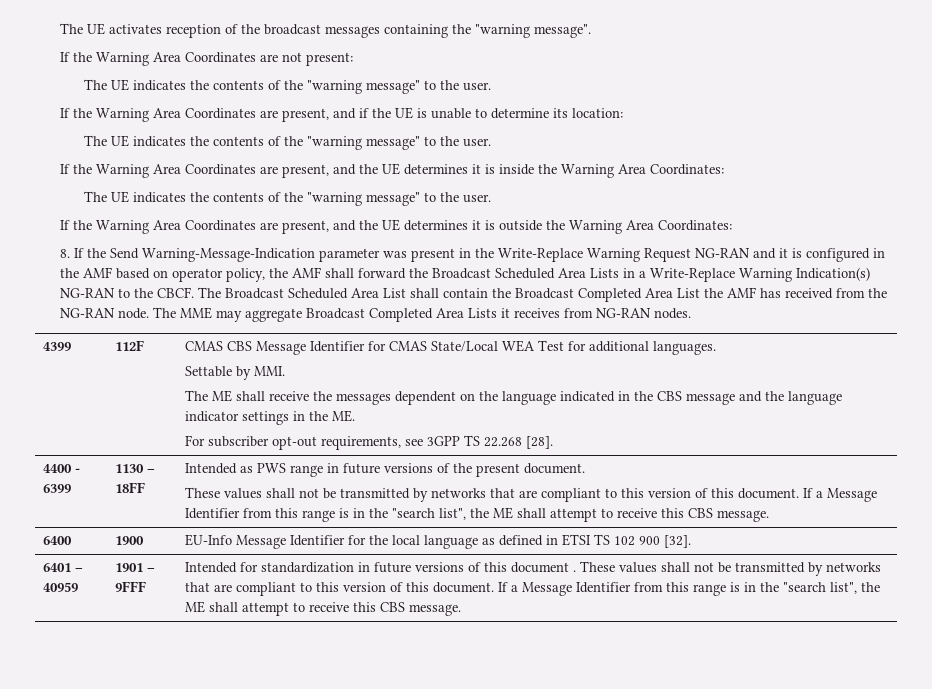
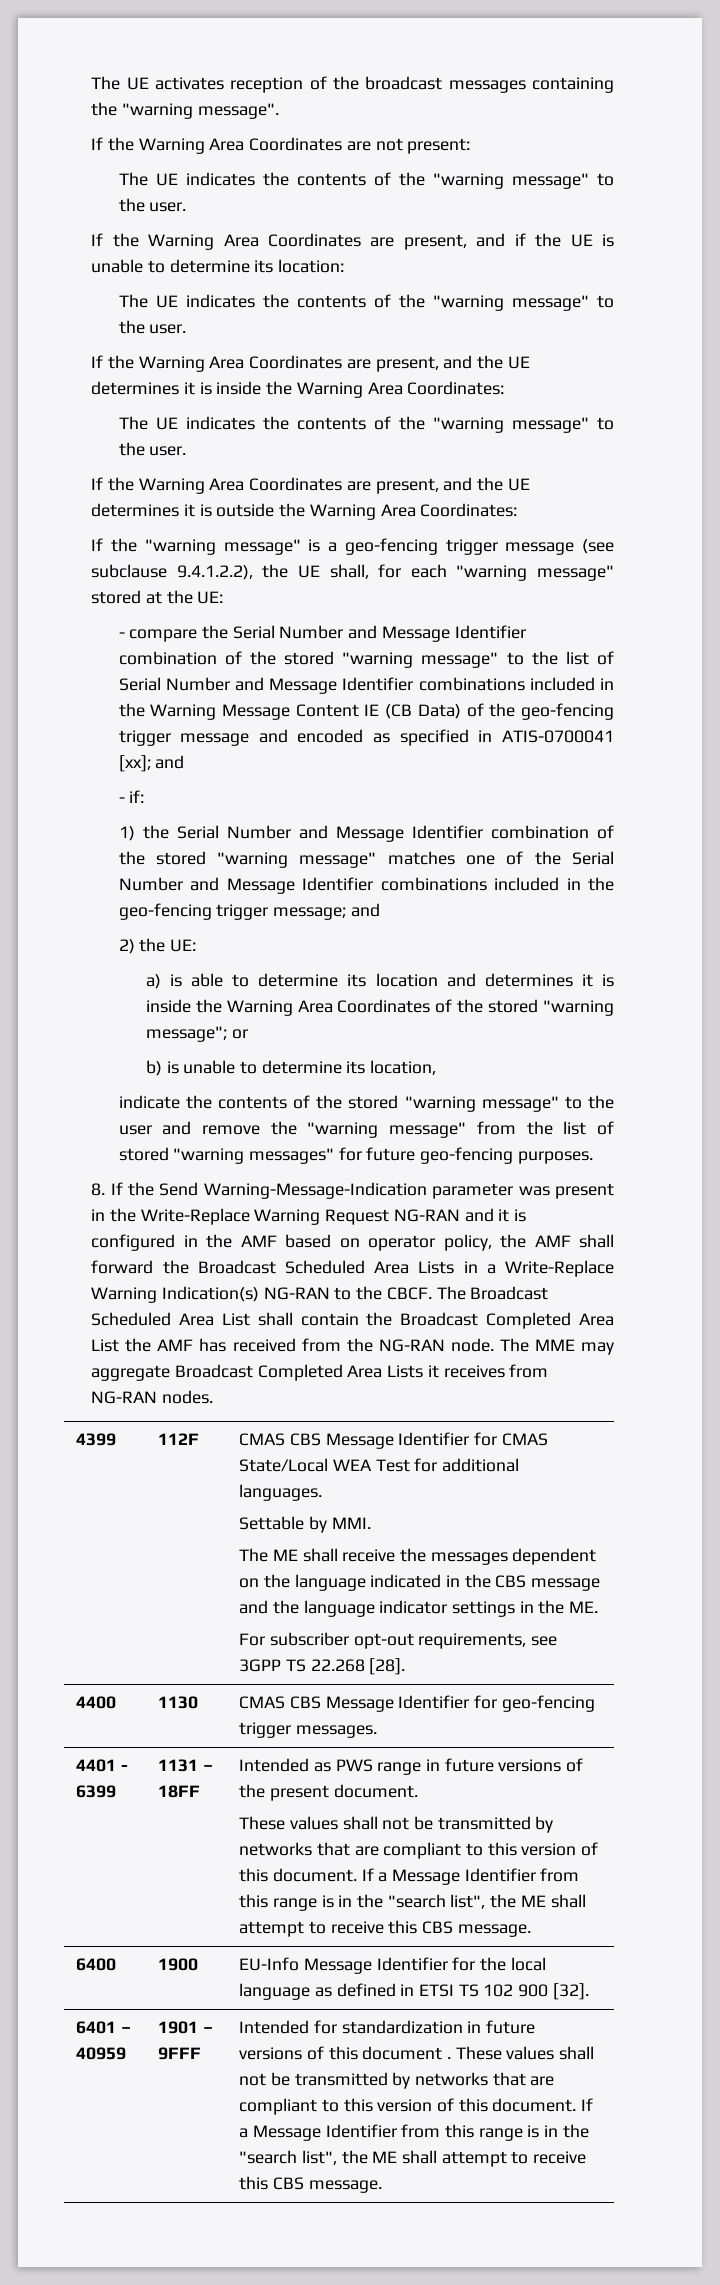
+ If the "warning message" is a geo-fencing trigger message (see subclause 9.4.1.2.2), the UE shall, for each "warning message" stored at the UE:
+ - compare the Serial Number and Message Identifier combination of the stored "warning message" to the list of Serial Number and Message Identifier combinations included in the Warning Message Content IE (CB Data) of the geo-fencing trigger message and encoded as specified in ATIS-0700041 [xx]; and
+ - if:
+ 1) the Serial Number and Message Identifier combination of the stored "warning message" matches one of the Serial Number and Message Identifier combinations included in the geo-fencing trigger message; and
+ 2) the UE:
+ a) is able to determine its location and determines it is inside the Warning Area Coordinates of the stored "warning message"; or
+ b) is unable to determine its location,
+ indicate the contents of the stored "warning message" to the user and remove the "warning message" from the list of stored "warning messages" for future geo-fencing purposes.
- 4400 - 6399
+ 4400 | 1130 | CMAS CBS Message Identifier for geo-fencing trigger messages.
+ 4401 - 6399
- 1130 – 18FF
+ 1131 – 18FF

